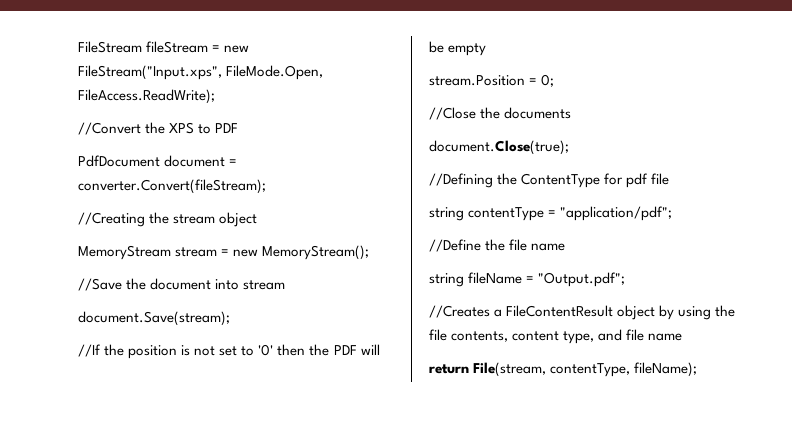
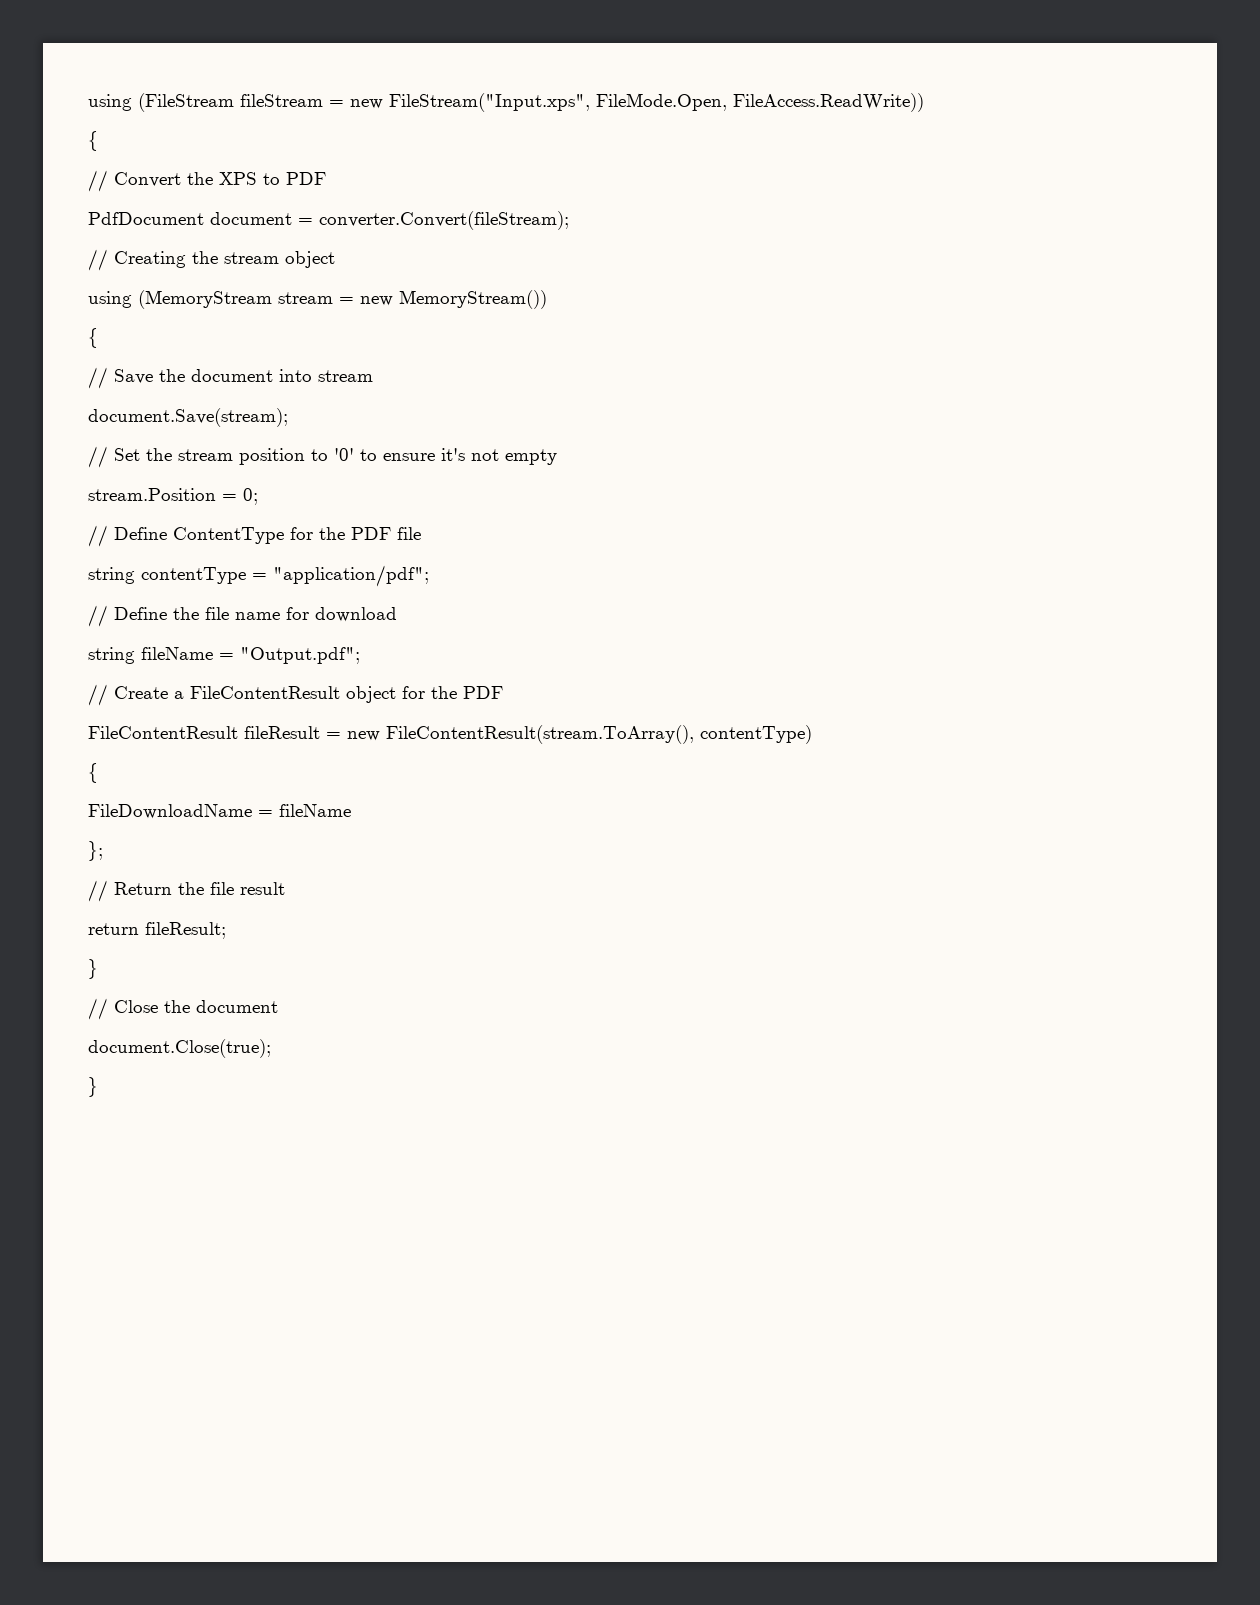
- FileStream fileStream = new FileStream("Input.xps", FileMode.Open, FileAccess.ReadWrite);
- //Convert the XPS to PDF
+ using (FileStream fileStream = new FileStream("Input.xps", FileMode.Open, FileAccess.ReadWrite))
+ {
+ // Convert the XPS to PDF
- //Creating the stream object
+ // Creating the stream object
- MemoryStream stream = new MemoryStream();
- //Save the document into stream
+ using (MemoryStream stream = new MemoryStream())
+ {
+ // Save the document into stream
- //If the position is not set to '0' then the PDF will be empty
+ // Set the stream position to '0' to ensure it's not empty
  stream.Position = 0;
- //Close the documents
- document.Close(true);
- //Defining the ContentType for pdf file
+ // Define ContentType for the PDF file
- //Define the file name
+ // Define the file name for download
- //Creates a FileContentResult object by using the file contents, content type, and file name
- return File(stream, contentType, fileName);
+ // Create a FileContentResult object for the PDF
+ FileContentResult fileResult = new FileContentResult(stream.ToArray(), contentType)
+ {
+ FileDownloadName = fileName
+ };
+ // Return the file result
+ return fileResult;
+ }
+ // Close the document
+ document.Close(true);
+ }

